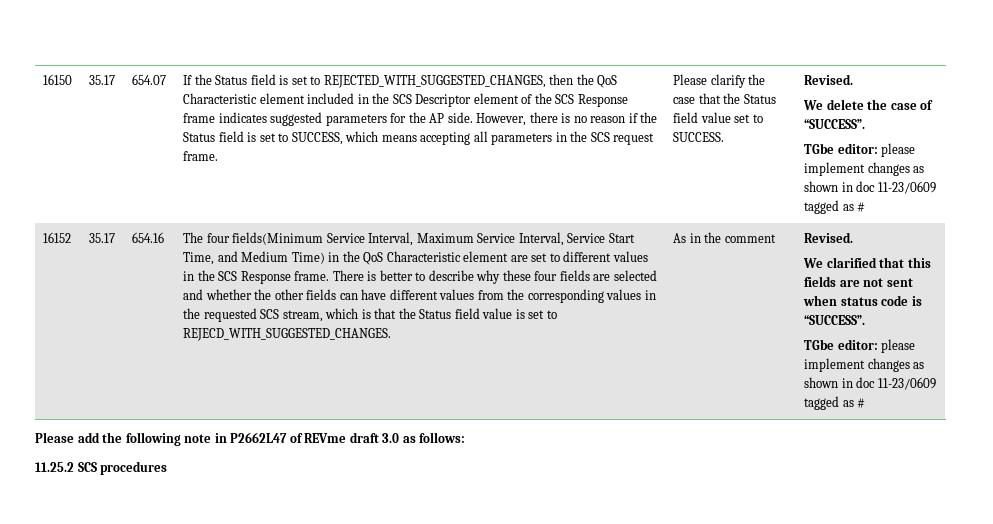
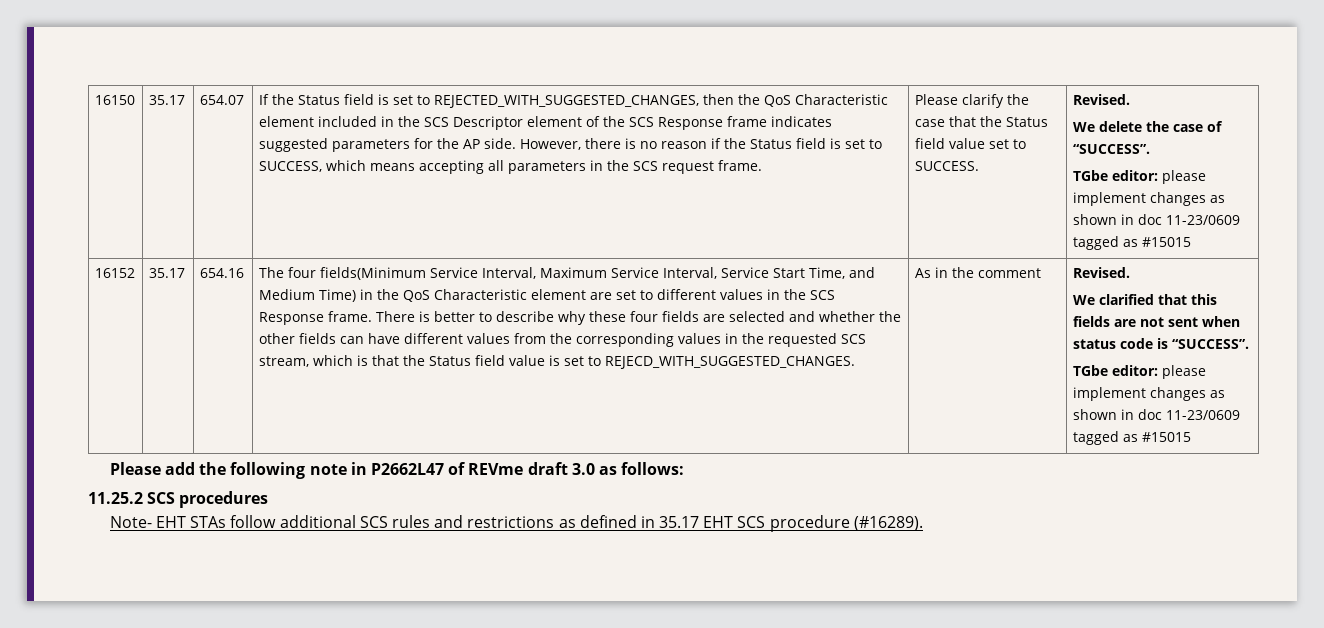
  We delete the case of “SUCCESS”.
- TGbe editor: please implement changes as shown in doc 11-23/0609 tagged as #
+ TGbe editor: please implement changes as shown in doc 11-23/0609 tagged as #15015
  We clarified that this fields are not sent when status code is “SUCCESS”.
- TGbe editor: please implement changes as shown in doc 11-23/0609 tagged as #
+ TGbe editor: please implement changes as shown in doc 11-23/0609 tagged as #15015
+ Note- EHT STAs follow additional SCS rules and restrictions as defined in 35.17 EHT SCS procedure (#16289).

